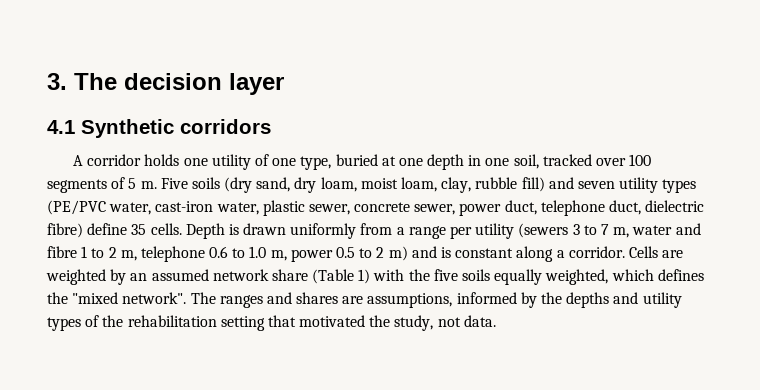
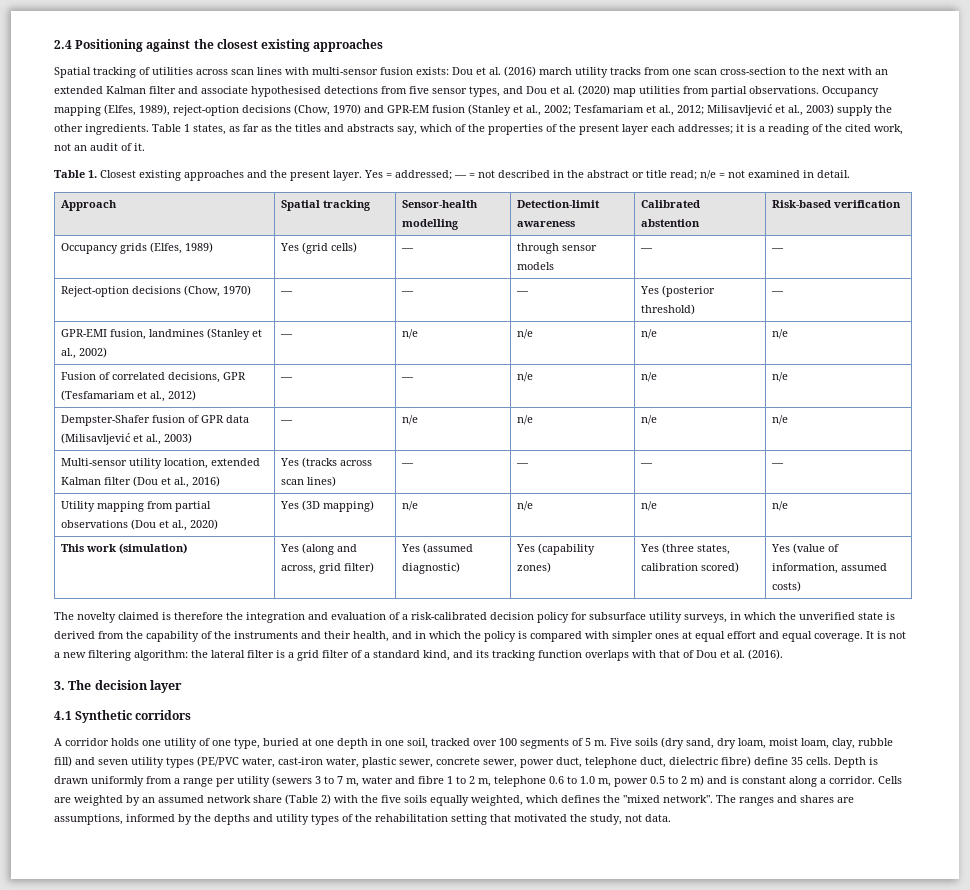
+ 2.4 Positioning against the closest existing approaches
+ Spatial tracking of utilities across scan lines with multi-sensor fusion exists: Dou et al. (2016) march utility tracks from one scan cross-section to the next with an extended Kalman filter and associate hypothesised detections from five sensor types, and Dou et al. (2020) map utilities from partial observations. Occupancy mapping (Elfes, 1989), reject-option decisions (Chow, 1970) and GPR-EM fusion (Stanley et al., 2002; Tesfamariam et al., 2012; Milisavljević et al., 2003) supply the other ingredients. Table 1 states, as far as the titles and abstracts say, which of the properties of the present layer each addresses; it is a reading of the cited work, not an audit of it.
+ Table 1. Closest existing approaches and the present layer. Yes = addressed; — = not described in the abstract or title read; n/e = not examined in detail.
+ Approach | Spatial tracking | Sensor-health modelling | Detection-limit awareness | Calibrated abstention | Risk-based verification
+ Occupancy grids (Elfes, 1989) | Yes (grid cells) | — | through sensor models | — | —
+ Reject-option decisions (Chow, 1970) | — | — | — | Yes (posterior threshold) | —
+ GPR-EMI fusion, landmines (Stanley et al., 2002) | — | n/e | n/e | n/e | n/e
+ Fusion of correlated decisions, GPR (Tesfamariam et al., 2012) | — | — | n/e | n/e | n/e
+ Dempster-Shafer fusion of GPR data (Milisavljević et al., 2003) | — | n/e | n/e | n/e | n/e
+ Multi-sensor utility location, extended Kalman filter (Dou et al., 2016) | Yes (tracks across scan lines) | — | — | — | —
+ Utility mapping from partial observations (Dou et al., 2020) | Yes (3D mapping) | n/e | n/e | n/e | n/e
+ This work (simulation) | Yes (along and across, grid filter) | Yes (assumed diagnostic) | Yes (capability zones) | Yes (three states, calibration scored) | Yes (value of information, assumed costs)
+ The novelty claimed is therefore the integration and evaluation of a risk-calibrated decision policy for subsurface utility surveys, in which the unverified state is derived from the capability of the instruments and their health, and in which the policy is compared with simpler ones at equal effort and equal coverage. It is not a new filtering algorithm: the lateral filter is a grid filter of a standard kind, and its tracking function overlaps with that of Dou et al. (2016).
- Cells are weighted by an assumed network share (Table 1) with the five soils equally weighted, which defines the "mixed network".
+ Cells are weighted by an assumed network share (Table 2) with the five soils equally weighted, which defines the "mixed network".

